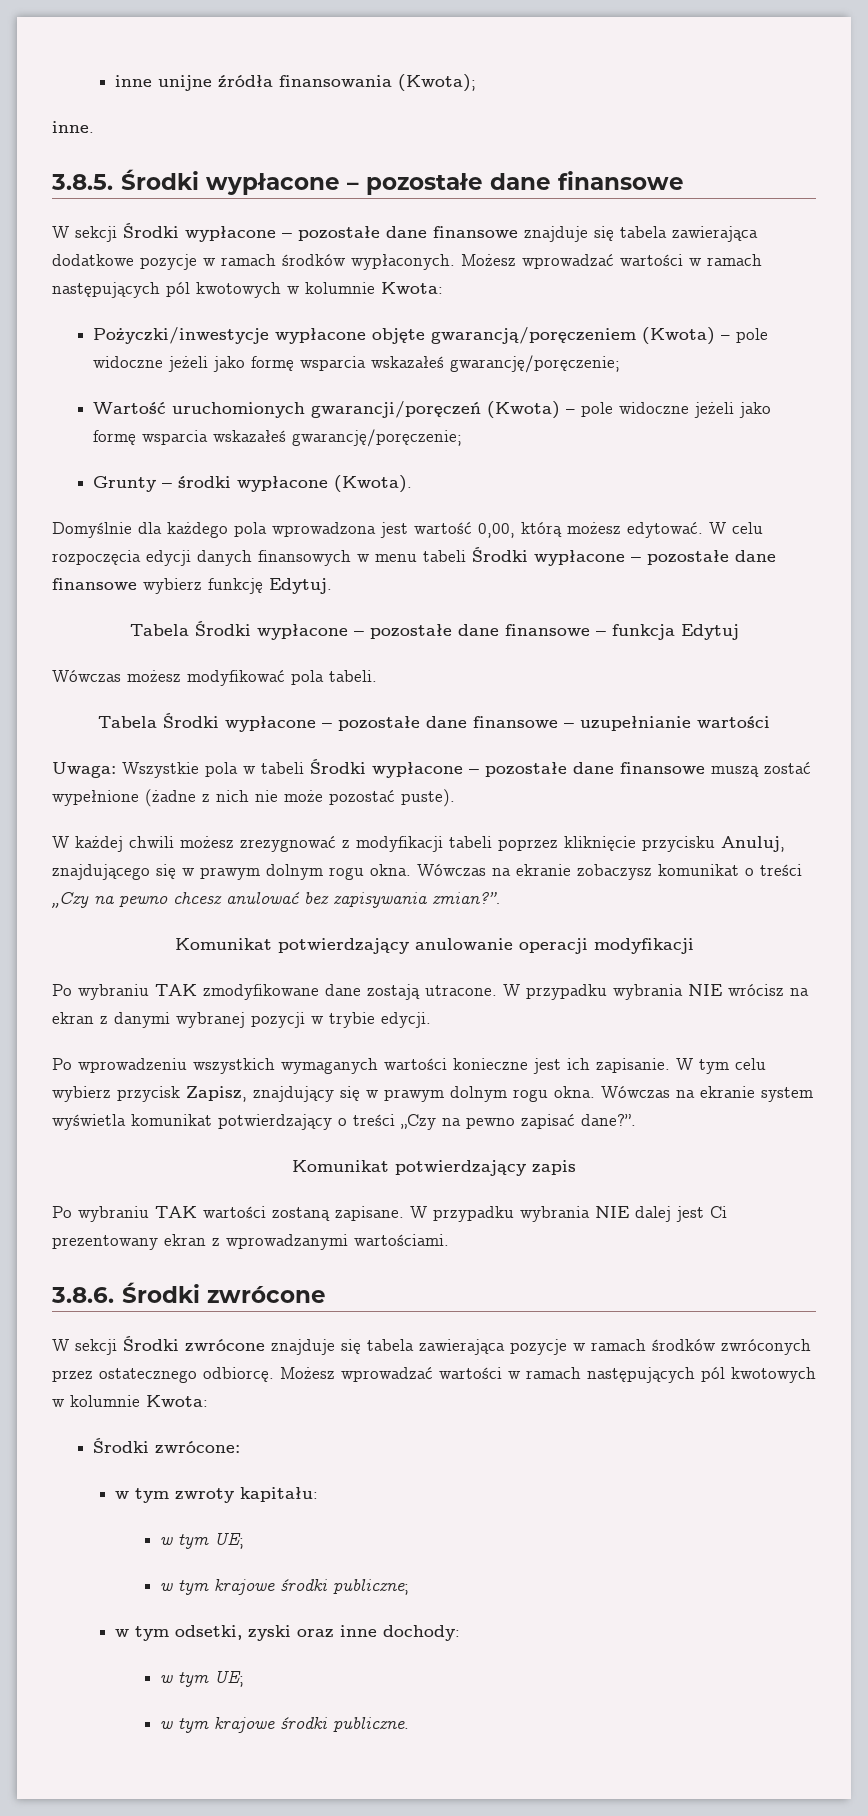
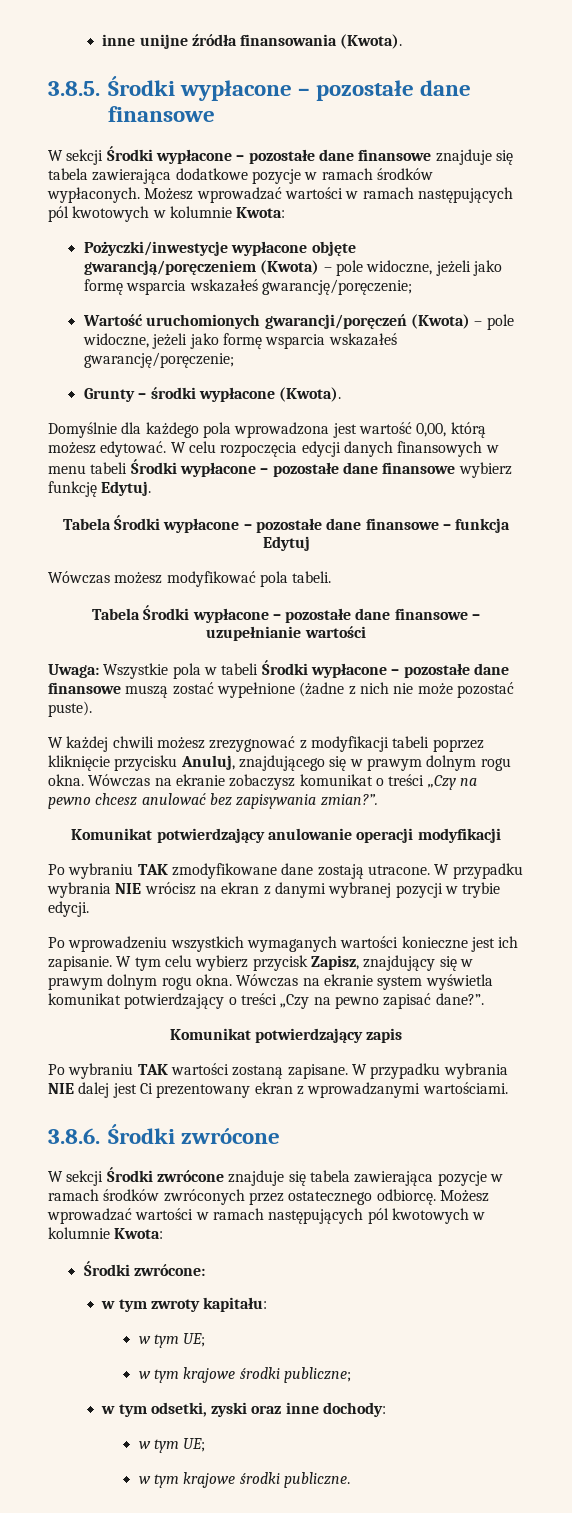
- inne unijne źródła finansowania (Kwota);
- inne.
+ inne unijne źródła finansowania (Kwota).
- Pożyczki/inwestycje wypłacone objęte gwarancją/poręczeniem (Kwota) – pole widoczne jeżeli jako formę wsparcia wskazałeś gwarancję/poręczenie;
+ Pożyczki/inwestycje wypłacone objęte gwarancją/poręczeniem (Kwota) – pole widoczne, jeżeli jako formę wsparcia wskazałeś gwarancję/poręczenie;
- Wartość uruchomionych gwarancji/poręczeń (Kwota) – pole widoczne jeżeli jako formę wsparcia wskazałeś gwarancję/poręczenie;
+ Wartość uruchomionych gwarancji/poręczeń (Kwota) – pole widoczne, jeżeli jako formę wsparcia wskazałeś gwarancję/poręczenie;

